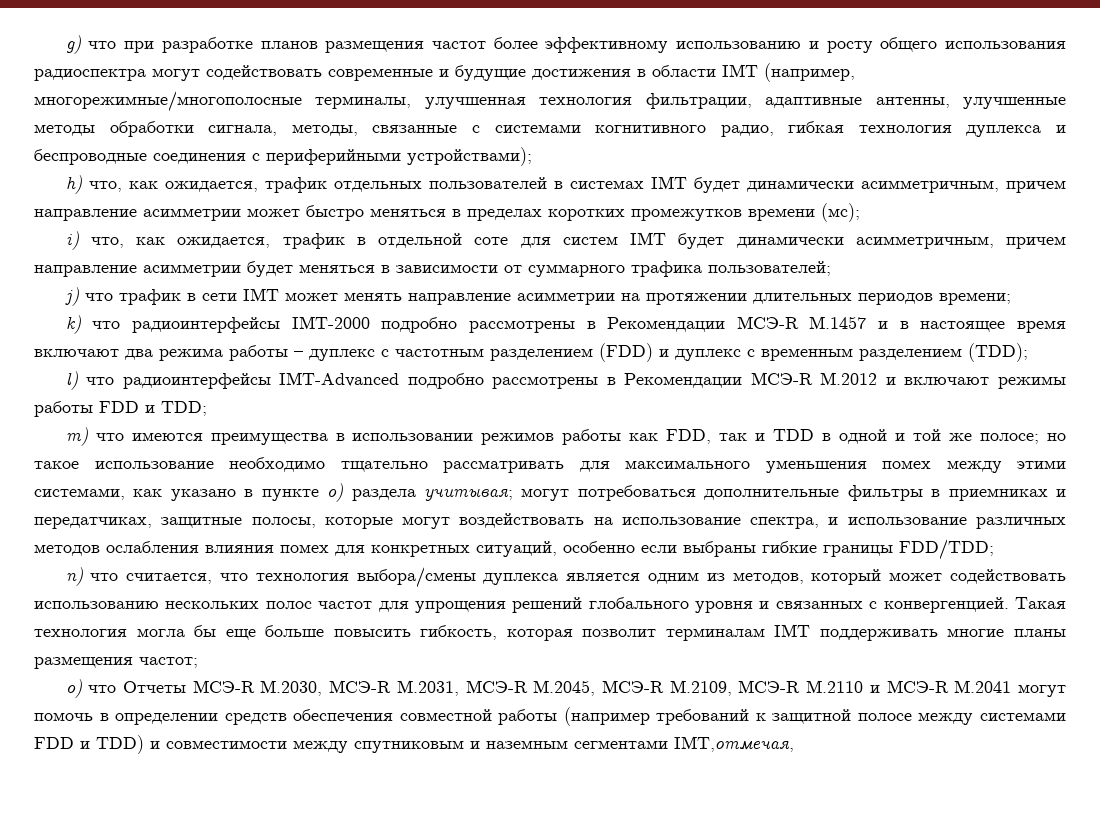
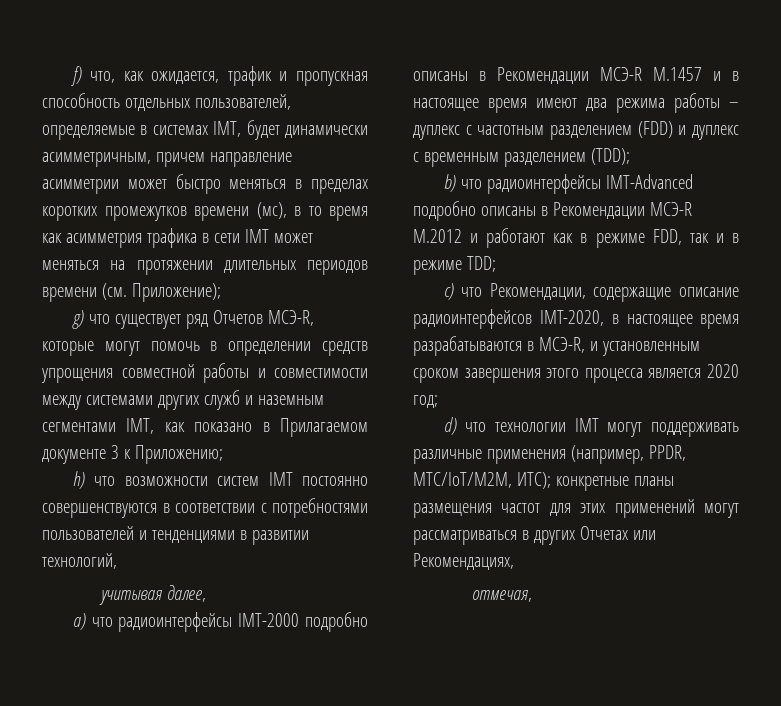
- g) что при разработке планов размещения частот более эффективному использованию и росту общего использования радиоспектра могут содействовать современные и будущие достижения в области IMT (например, многорежимные/многополосные терминалы, улучшенная технология фильтрации, адаптивные антенны, улучшенные методы обработки сигнала, методы, связанные с системами когнитивного радио, гибкая технология дуплекса и беспроводные соединения с периферийными устройствами);
- h) что, как ожидается, трафик отдельных пользователей в системах IMT будет динамически асимметричным, причем направление асимметрии может быстро меняться в пределах коротких промежутков времени (мс);
- i) что, как ожидается, трафик в отдельной соте для систем IMT будет динамически асимметричным, причем направление асимметрии будет меняться в зависимости от суммарного трафика пользователей;
- j) что трафик в сети IMT может менять направление асимметрии на протяжении длительных периодов времени;
- k) что радиоинтерфейсы IMT-2000 подробно рассмотрены в Рекомендации МСЭ-R M.1457 и в настоящее время включают два режима работы – дуплекс с частотным разделением (FDD) и дуплекс с временным разделением (TDD);
+ f) что, как ожидается, трафик и пропускная способность отдельных пользователей, определяемые в системах IMT, будет динамически асимметричным, причем направление асимметрии может быстро меняться в пределах коротких промежутков времени (мс), в то время как асимметрия трафика в сети IMT может меняться на протяжении длительных периодов времени (см. Приложение);
+ g) что существует ряд Отчетов МСЭ-R, которые могут помочь в определении средств упрощения совместной работы и совместимости между системами других служб и наземным сегментами IMT, как показано в Прилагаемом документе 3 к Приложению;
+ h) что возможности систем IMT постоянно совершенствуются в соответствии с потребностями пользователей и тенденциями в развитии технологий,
+ учитывая далее,
+ a) что радиоинтерфейсы IMT-2000 подробно описаны в Рекомендации МСЭ-R M.1457 и в настоящее время имеют два режима работы – дуплекс с частотным разделением (FDD) и дуплекс с временным разделением (TDD);
- l) что радиоинтерфейсы IMT-Advanced подробно рассмотрены в Рекомендации МСЭ-R M.2012 и включают режимы работы FDD и TDD;
- m) что имеются преимущества в использовании режимов работы как FDD, так и TDD в одной и той же полосе; но такое использование необходимо тщательно рассматривать для максимального уменьшения помех между этими системами, как указано в пункте o) раздела учитывая; могут потребоваться дополнительные фильтры в приемниках и передатчиках, защитные полосы, которые могут воздействовать на использование спектра, и использование различных методов ослабления влияния помех для конкретных ситуаций, особенно если выбраны гибкие границы FDD/TDD;
- n) что считается, что технология выбора/смены дуплекса является одним из методов, который может содействовать использованию нескольких полос частот для упрощения решений глобального уровня и связанных с конвергенцией. Такая технология могла бы еще больше повысить гибкость, которая позволит терминалам IMT поддерживать многие планы размещения частот;
- o) что Отчеты МСЭ-R M.2030, МСЭ-R M.2031, МСЭ-R M.2045, МСЭ-R M.2109, МСЭ-R M.2110 и МСЭ-R M.2041 могут помочь в определении средств обеспечения совместной работы (например требований к защитной полосе между системами FDD и TDD) и совместимости между спутниковым и наземным сегментами IMT,отмечая,
+ b) что радиоинтерфейсы IMT-Advanced подробно описаны в Рекомендации МСЭ-R M.2012 и работают как в режиме FDD, так и в режиме TDD;
+ c) что Рекомендации, содержащие описание радиоинтерфейсов IMT-2020, в настоящее время разрабатываются в МСЭ-R, и установленным сроком завершения этого процесса является 2020 год;
+ d) что технологии IMT могут поддерживать различные применения (например, PPDR, MTC/IoT/M2M, ИТС); конкретные планы размещения частот для этих применений могут рассматриваться в других Отчетах или Рекомендациях,
+ отмечая,

